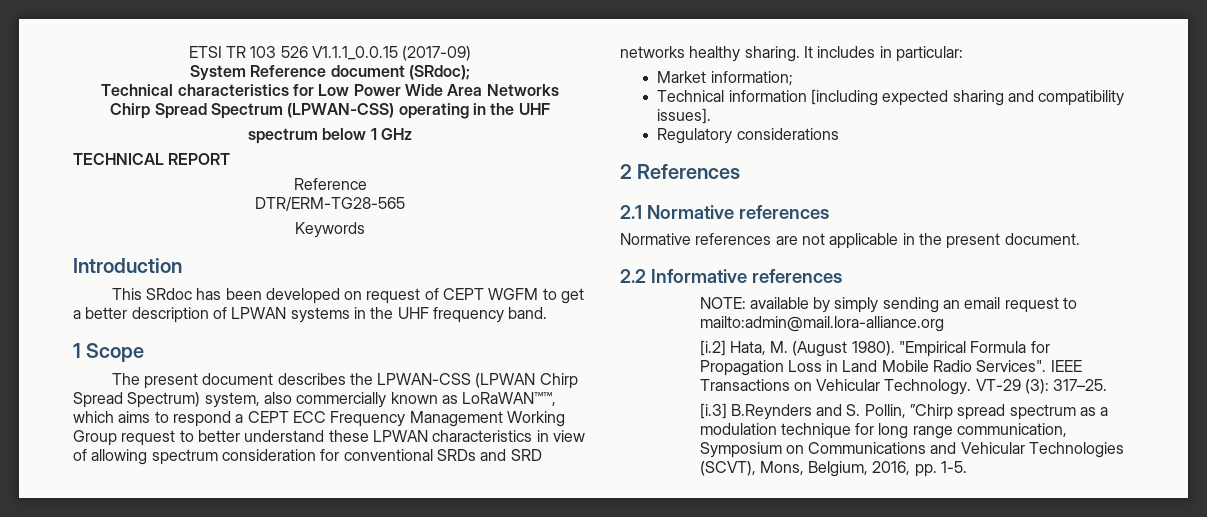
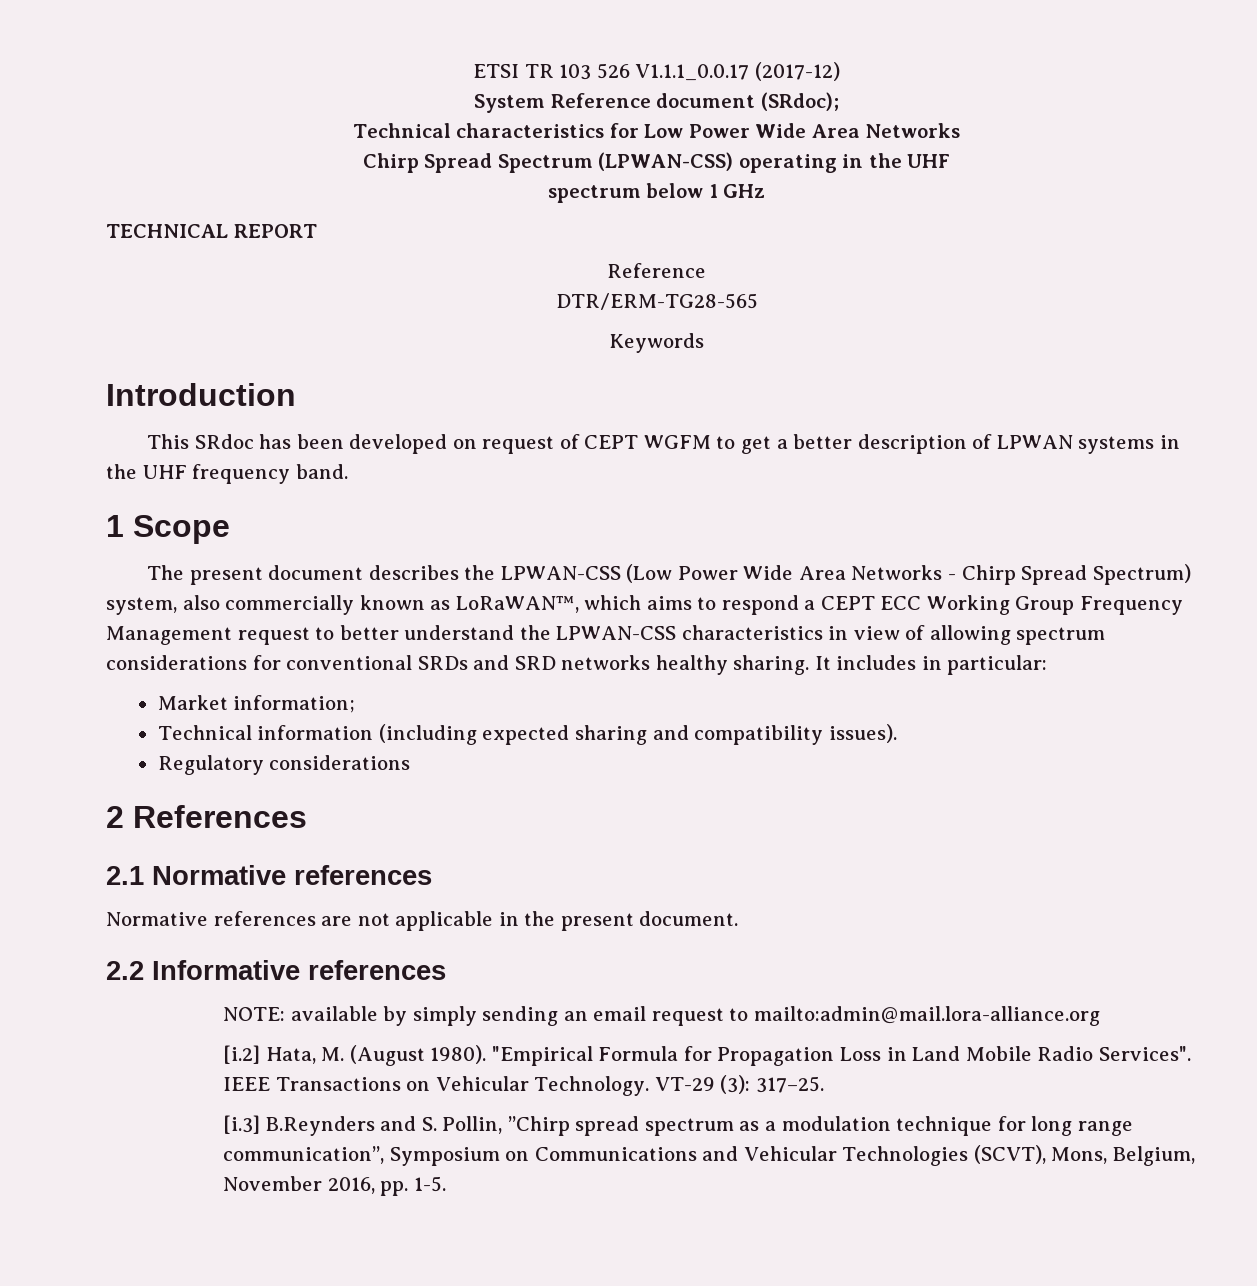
- ETSI TR 103 526 V1.1.1_0.0.15 (2017-09)
+ ETSI TR 103 526 V1.1.1_0.0.17 (2017-12)
- The present document describes the LPWAN-CSS (LPWAN Chirp Spread Spectrum) system, also commercially known as LoRaWAN™™, which aims to respond a CEPT ECC Frequency Management Working Group request to better understand these LPWAN characteristics in view of allowing spectrum consideration for conventional SRDs and SRD networks healthy sharing.
+ The present document describes the LPWAN-CSS (Low Power Wide Area Networks - Chirp Spread Spectrum) system, also commercially known as LoRaWAN™, which aims to respond a CEPT ECC Working Group Frequency Management request to better understand the LPWAN-CSS characteristics in view of allowing spectrum considerations for conventional SRDs and SRD networks healthy sharing.
- Technical information [including expected sharing and compatibility issues].
+ Technical information (including expected sharing and compatibility issues).
- [i.3] B.Reynders and S. Pollin, ”Chirp spread spectrum as a modulation technique for long range communication, Symposium on Communications and Vehicular Technologies (SCVT), Mons, Belgium, 2016, pp. 1-5.
+ [i.3] B.Reynders and S. Pollin, ”Chirp spread spectrum as a modulation technique for long range communication”, Symposium on Communications and Vehicular Technologies (SCVT), Mons, Belgium, November 2016, pp. 1-5.

